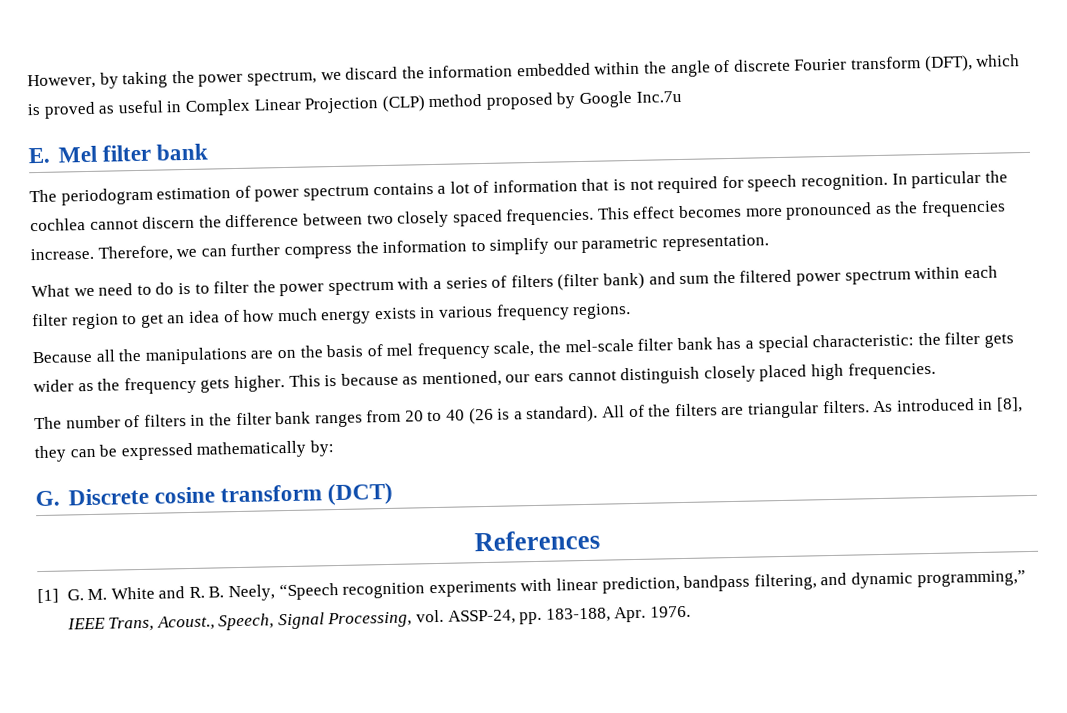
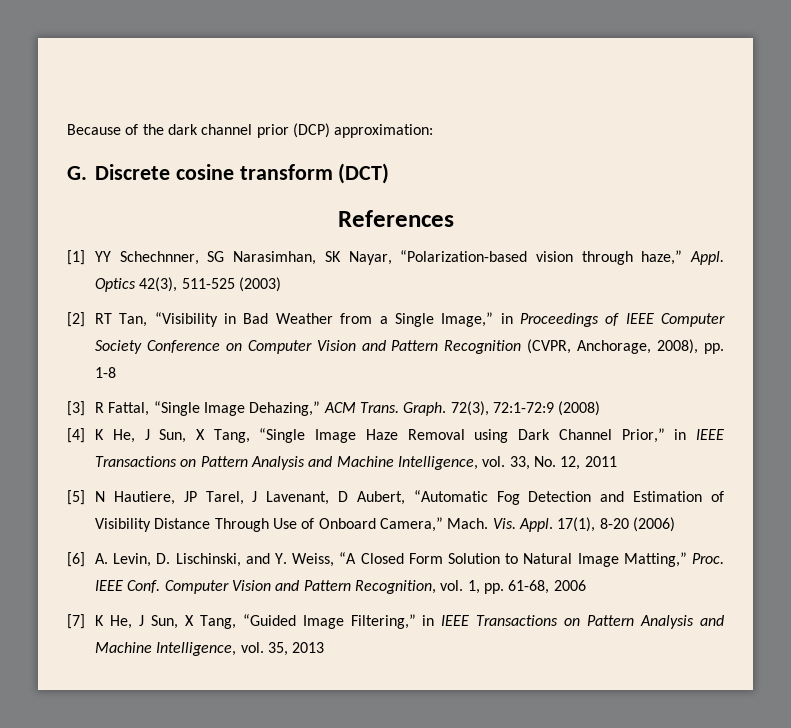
- However, by taking the power spectrum, we discard the information embedded within the angle of discrete Fourier transform (DFT), which is proved as useful in Complex Linear Projection (CLP) method proposed by Google Inc.7u
- E. Mel filter bank
- The periodogram estimation of power spectrum contains a lot of information that is not required for speech recognition. In particular the cochlea cannot discern the difference between two closely spaced frequencies. This effect becomes more pronounced as the frequencies increase. Therefore, we can further compress the information to simplify our parametric representation.
- What we need to do is to filter the power spectrum with a series of filters (filter bank) and sum the filtered power spectrum within each filter region to get an idea of how much energy exists in various frequency regions.
- Because all the manipulations are on the basis of mel frequency scale, the mel-scale filter bank has a special characteristic: the filter gets wider as the frequency gets higher. This is because as mentioned, our ears cannot distinguish closely placed high frequencies.
- The number of filters in the filter bank ranges from 20 to 40 (26 is a standard). All of the filters are triangular filters. As introduced in [8], they can be expressed mathematically by:
+ Because of the dark channel prior (DCP) approximation:
- [1] G. M. White and R. B. Neely, “Speech recognition experiments with linear prediction, bandpass filtering, and dynamic programming,” IEEE Trans, Acoust., Speech, Signal Processing, vol. ASSP-24, pp. 183-188, Apr. 1976.
+ [1] YY Schechnner, SG Narasimhan, SK Nayar, “Polarization-based vision through haze,” Appl. Optics 42(3), 511-525 (2003)
+ [2] RT Tan, “Visibility in Bad Weather from a Single Image,” in Proceedings of IEEE Computer Society Conference on Computer Vision and Pattern Recognition (CVPR, Anchorage, 2008), pp. 1-8
+ [3] R Fattal, “Single Image Dehazing,” ACM Trans. Graph. 72(3), 72:1-72:9 (2008)
+ [4] K He, J Sun, X Tang, “Single Image Haze Removal using Dark Channel Prior,” in IEEE Transactions on Pattern Analysis and Machine Intelligence, vol. 33, No. 12, 2011
+ [5] N Hautiere, JP Tarel, J Lavenant, D Aubert, “Automatic Fog Detection and Estimation of Visibility Distance Through Use of Onboard Camera,” Mach. Vis. Appl. 17(1), 8-20 (2006)
+ [6] A. Levin, D. Lischinski, and Y. Weiss, “A Closed Form Solution to Natural Image Matting,” Proc. IEEE Conf. Computer Vision and Pattern Recognition, vol. 1, pp. 61-68, 2006
+ [7] K He, J Sun, X Tang, “Guided Image Filtering,” in IEEE Transactions on Pattern Analysis and Machine Intelligence, vol. 35, 2013

